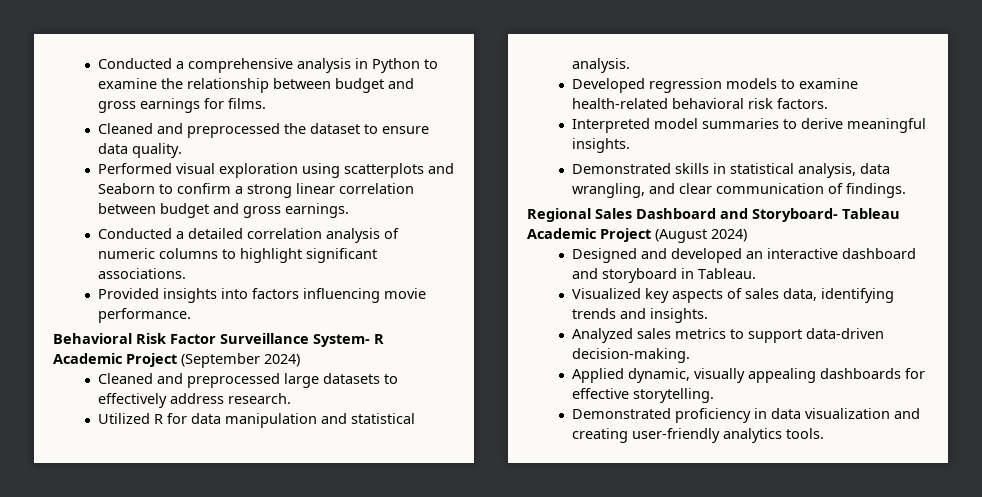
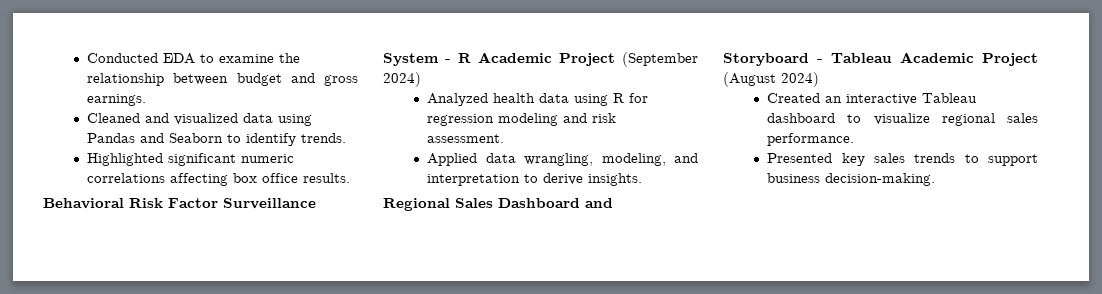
- Conducted a comprehensive analysis in Python to examine the relationship between budget and gross earnings for films.
- Cleaned and preprocessed the dataset to ensure data quality.
- Performed visual exploration using scatterplots and Seaborn to confirm a strong linear correlation between budget and gross earnings.
- Conducted a detailed correlation analysis of numeric columns to highlight significant associations.
- Provided insights into factors influencing movie performance.
+ Conducted EDA to examine the relationship between budget and gross earnings.
+ Cleaned and visualized data using Pandas and Seaborn to identify trends.
+ Highlighted significant numeric correlations affecting box office results.
- Behavioral Risk Factor Surveillance System- R Academic Project (September 2024)
+ Behavioral Risk Factor Surveillance System - R Academic Project (September 2024)
- Cleaned and preprocessed large datasets to effectively address research.
- Utilized R for data manipulation and statistical analysis.
- Developed regression models to examine health-related behavioral risk factors.
- Interpreted model summaries to derive meaningful insights.
- Demonstrated skills in statistical analysis, data wrangling, and clear communication of findings.
+ Analyzed health data using R for regression modeling and risk assessment.
+ Applied data wrangling, modeling, and interpretation to derive insights.
- Regional Sales Dashboard and Storyboard- Tableau Academic Project (August 2024)
+ Regional Sales Dashboard and Storyboard - Tableau Academic Project (August 2024)
- Designed and developed an interactive dashboard and storyboard in Tableau.
- Visualized key aspects of sales data, identifying trends and insights.
- Analyzed sales metrics to support data-driven decision-making.
+ Created an interactive Tableau dashboard to visualize regional sales performance.
+ Presented key sales trends to support business decision-making.
- Applied dynamic, visually appealing dashboards for effective storytelling.
- Demonstrated proficiency in data visualization and creating user-friendly analytics tools.

